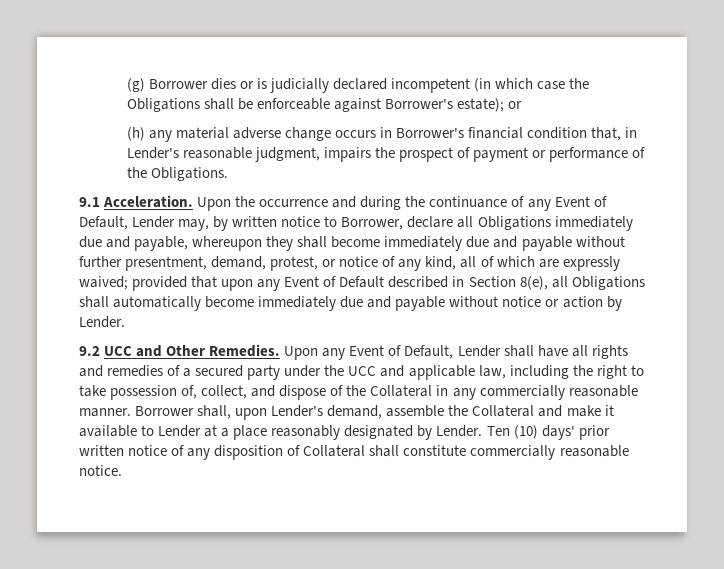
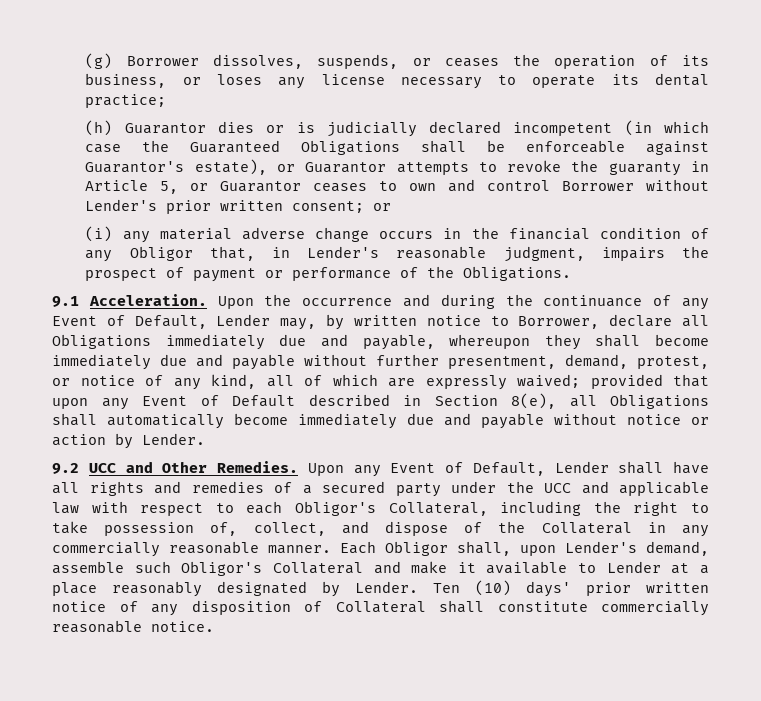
- (g) Borrower dies or is judicially declared incompetent (in which case the Obligations shall be enforceable against Borrower's estate); or
+ (g) Borrower dissolves, suspends, or ceases the operation of its business, or loses any license necessary to operate its dental practice;
+ (h) Guarantor dies or is judicially declared incompetent (in which case the Guaranteed Obligations shall be enforceable against Guarantor's estate), or Guarantor attempts to revoke the guaranty in Article 5, or Guarantor ceases to own and control Borrower without Lender's prior written consent; or
- (h) any material adverse change occurs in Borrower's financial condition that, in Lender's reasonable judgment, impairs the prospect of payment or performance of the Obligations.
+ (i) any material adverse change occurs in the financial condition of any Obligor that, in Lender's reasonable judgment, impairs the prospect of payment or performance of the Obligations.
- Upon any Event of Default, Lender shall have all rights and remedies of a secured party under the UCC and applicable law, including the right to take possession of, collect, and dispose of the Collateral in any commercially reasonable manner.
+ Upon any Event of Default, Lender shall have all rights and remedies of a secured party under the UCC and applicable law with respect to each Obligor's Collateral, including the right to take possession of, collect, and dispose of the Collateral in any commercially reasonable manner.
- Borrower shall, upon Lender's demand, assemble the Collateral and make it available to Lender at a place reasonably designated by Lender.
+ Each Obligor shall, upon Lender's demand, assemble such Obligor's Collateral and make it available to Lender at a place reasonably designated by Lender.

